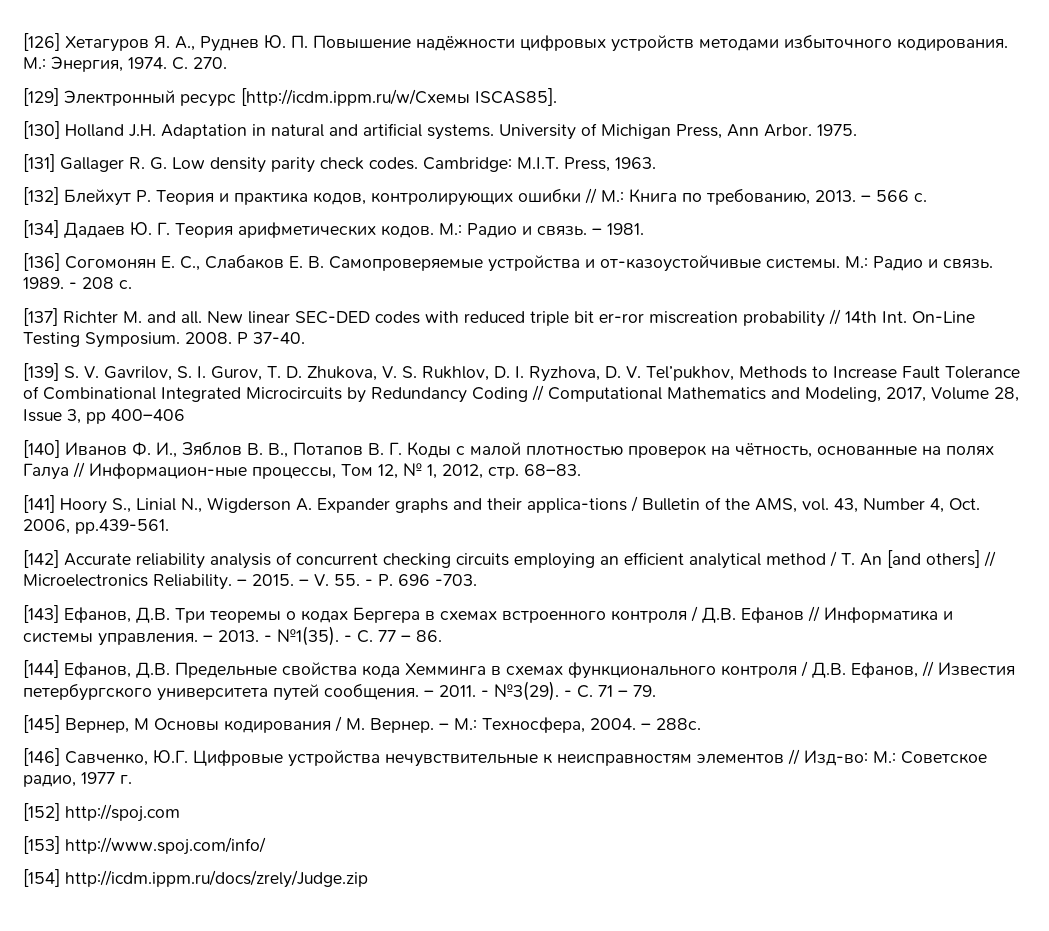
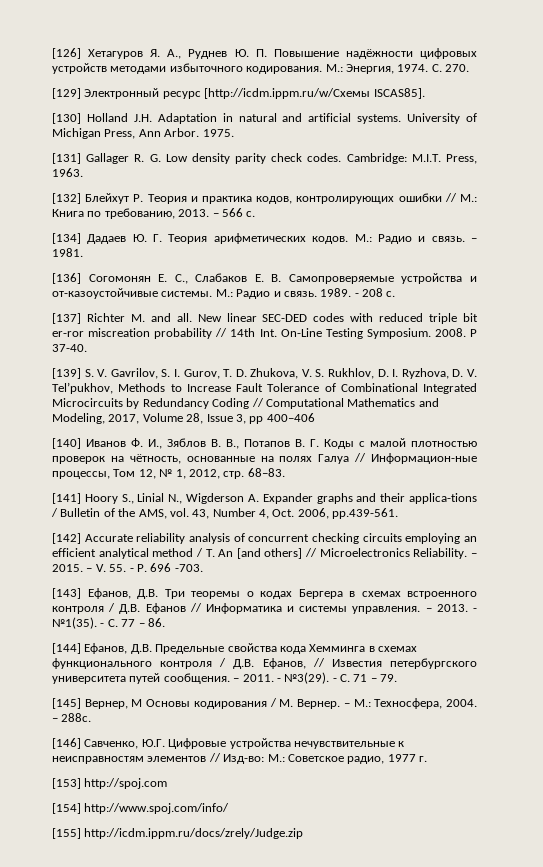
- [152] http://spoj.com
+ [153] http://spoj.com
- [153] http://www.spoj.com/info/
+ [154] http://www.spoj.com/info/
- [154] http://icdm.ippm.ru/docs/zrely/Judge.zip
+ [155] http://icdm.ippm.ru/docs/zrely/Judge.zip

